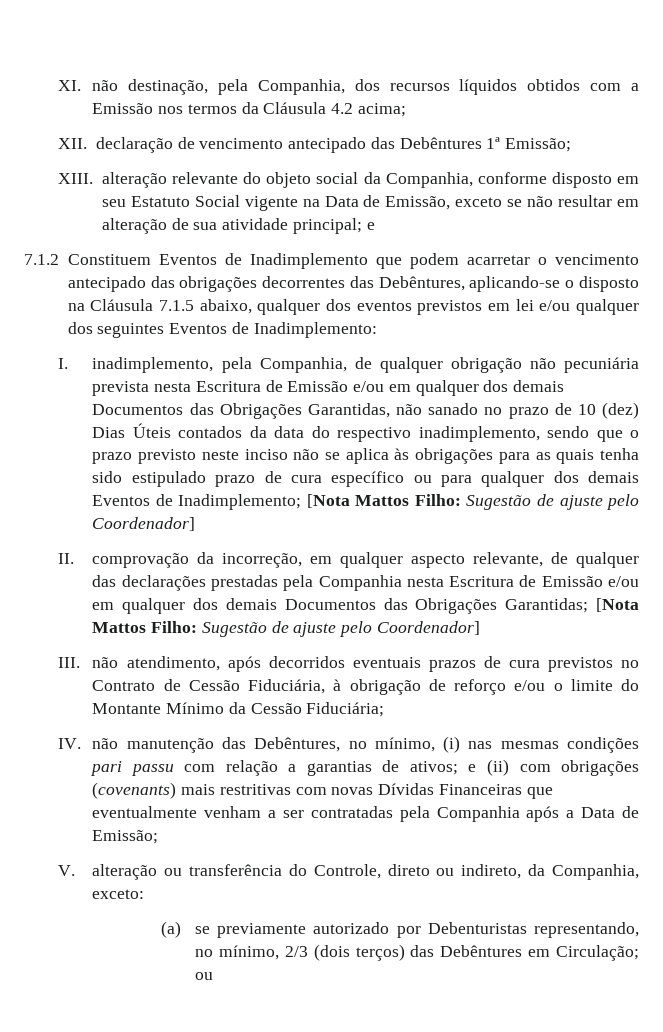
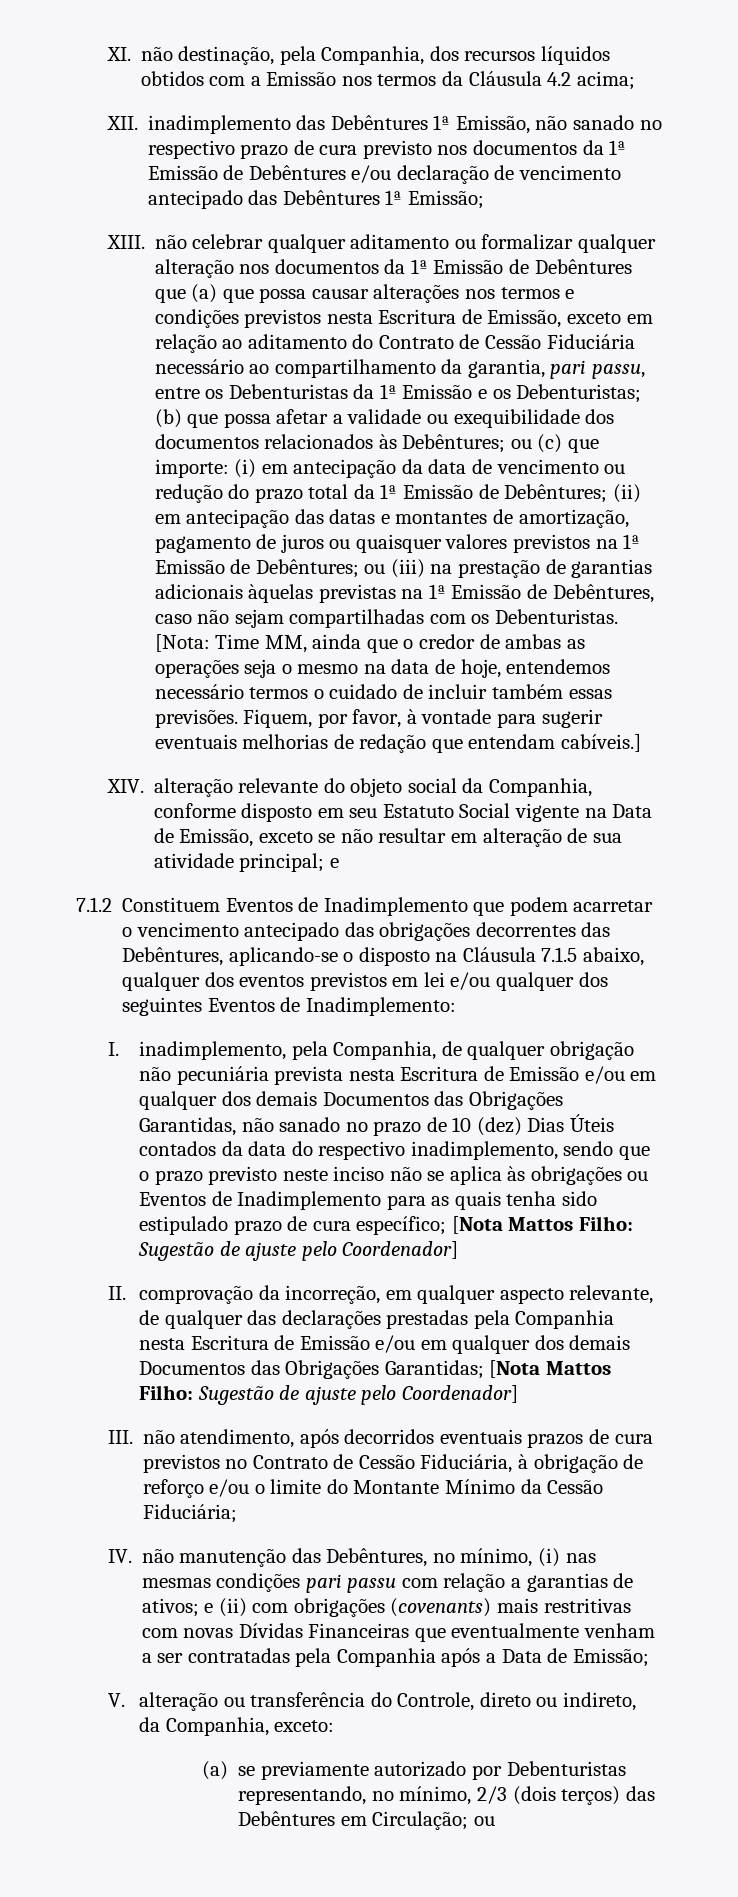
- XII. declaração de vencimento antecipado das Debêntures 1ª Emissão;
+ XII. inadimplemento das Debêntures 1ª Emissão, não sanado no respectivo prazo de cura previsto nos documentos da 1ª Emissão de Debêntures e/ou declaração de vencimento antecipado das Debêntures 1ª Emissão;
- XIII. alteração relevante do objeto social da Companhia, conforme disposto em seu Estatuto Social vigente na Data de Emissão, exceto se não resultar em alteração de sua atividade principal; e
+ XIII. não celebrar qualquer aditamento ou formalizar qualquer alteração nos documentos da 1ª Emissão de Debêntures que (a) que possa causar alterações nos termos e condições previstos nesta Escritura de Emissão, exceto em relação ao aditamento do Contrato de Cessão Fiduciária necessário ao compartilhamento da garantia, pari passu, entre os Debenturistas da 1ª Emissão e os Debenturistas; (b) que possa afetar a validade ou exequibilidade dos documentos relacionados às Debêntures; ou (c) que importe: (i) em antecipação da data de vencimento ou redução do prazo total da 1ª Emissão de Debêntures; (ii) em antecipação das datas e montantes de amortização, pagamento de juros ou quaisquer valores previstos na 1ª Emissão de Debêntures; ou (iii) na prestação de garantias adicionais àquelas previstas na 1ª Emissão de Debêntures, caso não sejam compartilhadas com os Debenturistas. [Nota: Time MM, ainda que o credor de ambas as operações seja o mesmo na data de hoje, entendemos necessário termos o cuidado de incluir também essas previsões. Fiquem, por favor, à vontade para sugerir eventuais melhorias de redação que entendam cabíveis.]
+ XIV. alteração relevante do objeto social da Companhia, conforme disposto em seu Estatuto Social vigente na Data de Emissão, exceto se não resultar em alteração de sua atividade principal; e
- I. inadimplemento, pela Companhia, de qualquer obrigação não pecuniária prevista nesta Escritura de Emissão e/ou em qualquer dos demais Documentos das Obrigações Garantidas, não sanado no prazo de 10 (dez) Dias Úteis contados da data do respectivo inadimplemento, sendo que o prazo previsto neste inciso não se aplica às obrigações para as quais tenha sido estipulado prazo de cura específico ou para qualquer dos demais Eventos de Inadimplemento;
+ I. inadimplemento, pela Companhia, de qualquer obrigação não pecuniária prevista nesta Escritura de Emissão e/ou em qualquer dos demais Documentos das Obrigações Garantidas, não sanado no prazo de 10 (dez) Dias Úteis contados da data do respectivo inadimplemento, sendo que o prazo previsto neste inciso não se aplica às obrigações ou Eventos de Inadimplemento para as quais tenha sido estipulado prazo de cura específico;

